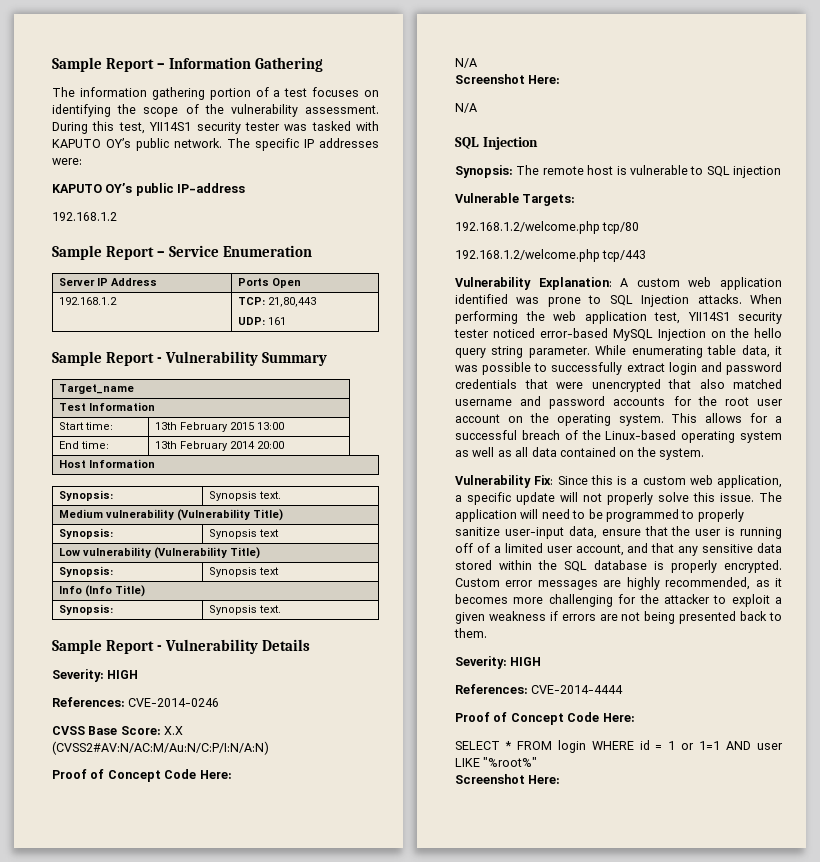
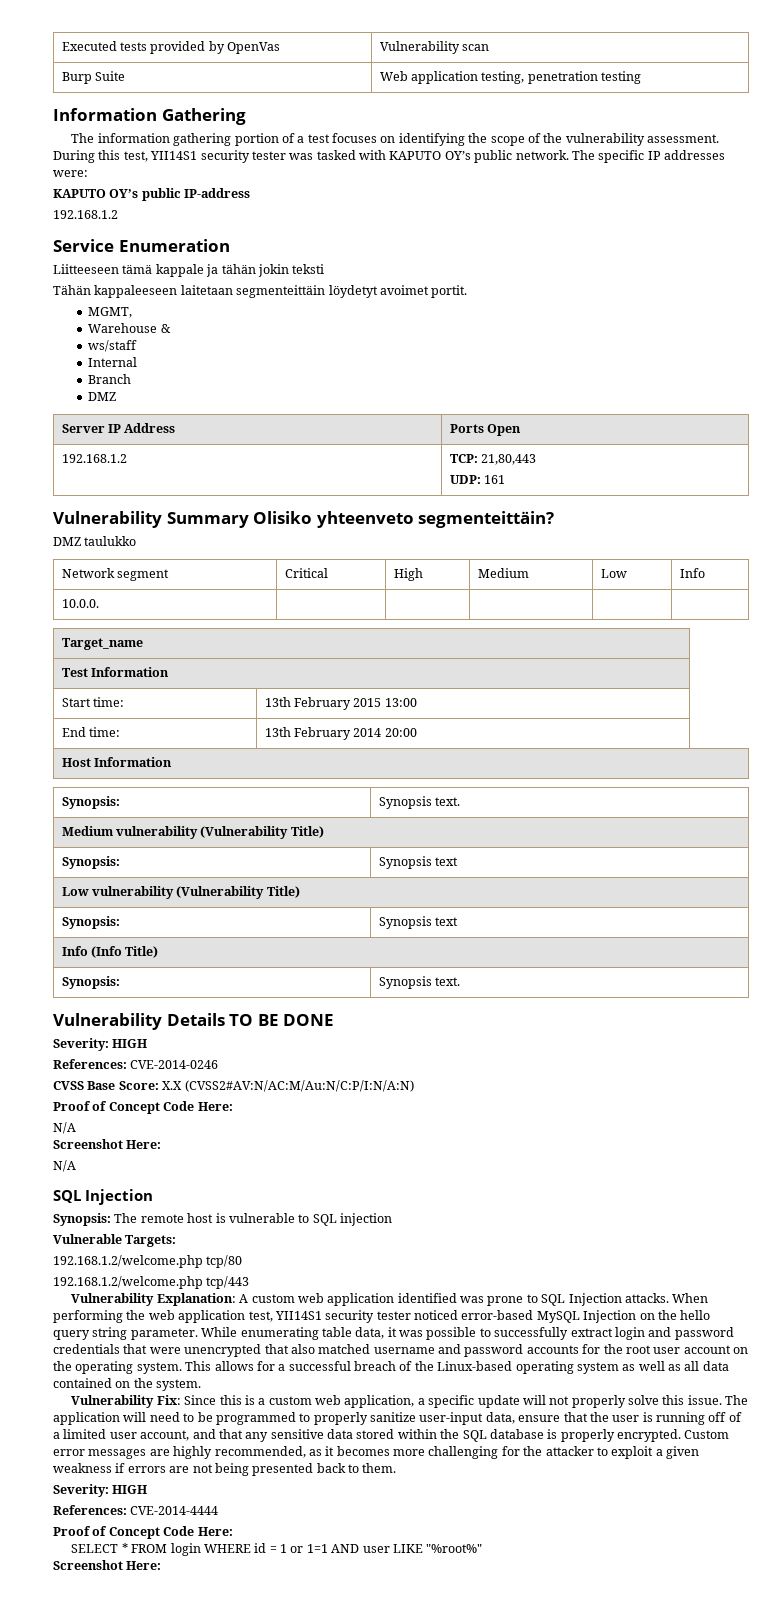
- Sample Report – Information Gathering
+ Executed tests provided by OpenVas | Vulnerability scan
+ Burp Suite | Web application testing, penetration testing
+ Information Gathering
- Sample Report – Service Enumeration
+ Service Enumeration
+ Liitteeseen tämä kappale ja tähän jokin teksti
+ Tähän kappaleeseen laitetaan segmenteittäin löydetyt avoimet portit.
+ MGMT,
+ Warehouse &
+ ws/staff
+ Internal
+ Branch
+ DMZ
- Sample Report - Vulnerability Summary
+ Vulnerability Summary Olisiko yhteenveto segmenteittäin?
+ DMZ taulukko
+ Network segment | Critical | High | Medium | Low | Info
+ 10.0.0. | | | | |
- Sample Report - Vulnerability Details
+ Vulnerability Details TO BE DONE

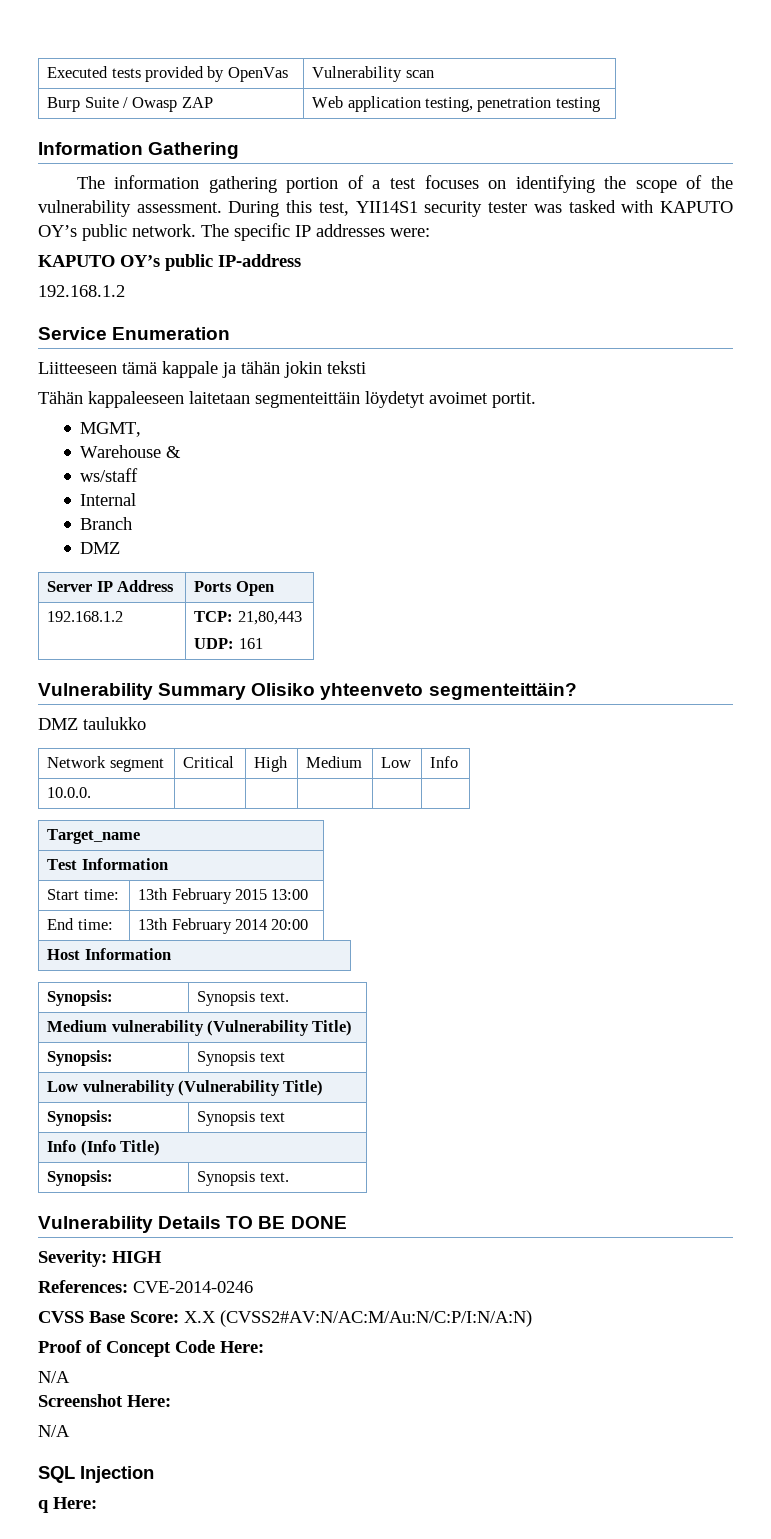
- Burp Suite | Web application testing, penetration testing
+ Burp Suite / Owasp ZAP | Web application testing, penetration testing
- Synopsis: The remote host is vulnerable to SQL injection
- Vulnerable Targets:
- 192.168.1.2/welcome.php tcp/80
- 192.168.1.2/welcome.php tcp/443
- Vulnerability Explanation: A custom web application identified was prone to SQL Injection attacks. When performing the web application test, YII14S1 security tester noticed error-based MySQL Injection on the hello query string parameter. While enumerating table data, it was possible to successfully extract login and password credentials that were unencrypted that also matched username and password accounts for the root user account on the operating system. This allows for a successful breach of the Linux-based operating system as well as all data contained on the system.
- Vulnerability Fix: Since this is a custom web application, a specific update will not properly solve this issue. The application will need to be programmed to properly sanitize user-input data, ensure that the user is running off of a limited user account, and that any sensitive data stored within the SQL database is properly encrypted. Custom error messages are highly recommended, as it becomes more challenging for the attacker to exploit a given weakness if errors are not being presented back to them.
- Severity: HIGH
- References: CVE-2014-4444
- Proof of Concept Code Here:
- SELECT * FROM login WHERE id = 1 or 1=1 AND user LIKE "%root%"
- Screenshot Here:
+ q Here:

